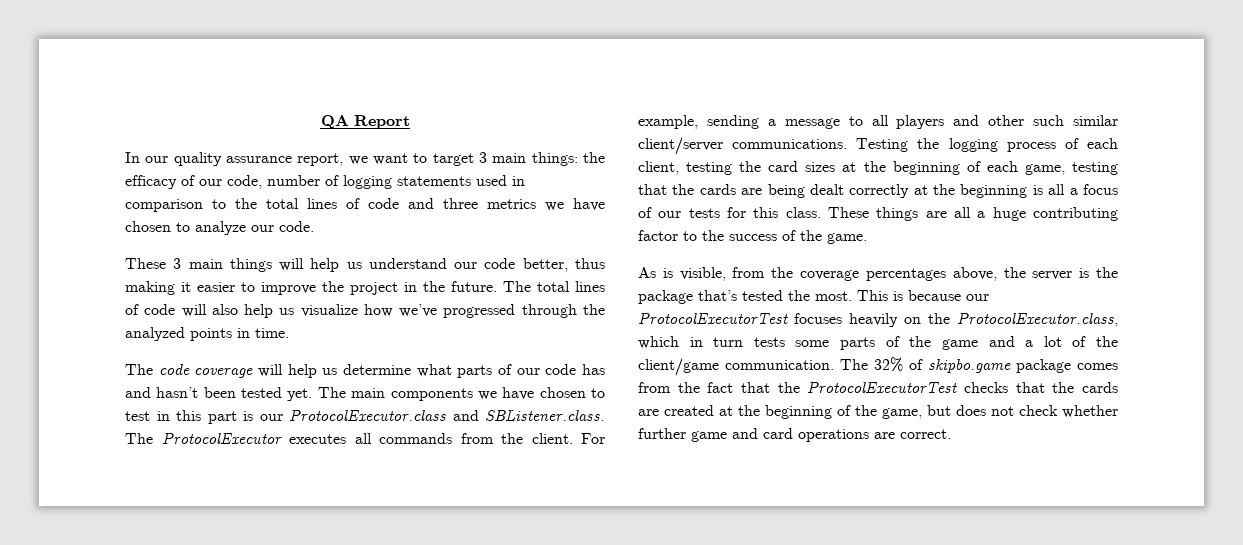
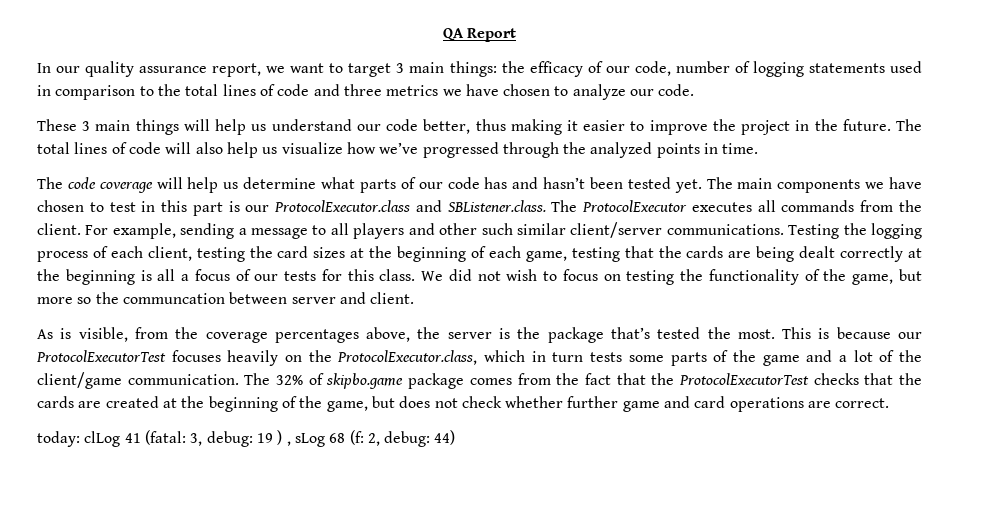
- These things are all a huge contributing factor to the success of the game.
+ We did not wish to focus on testing the functionality of the game, but more so the communcation between server and client.
+ today: clLog 41 (fatal: 3, debug: 19 ) , sLog 68 (f: 2, debug: 44)

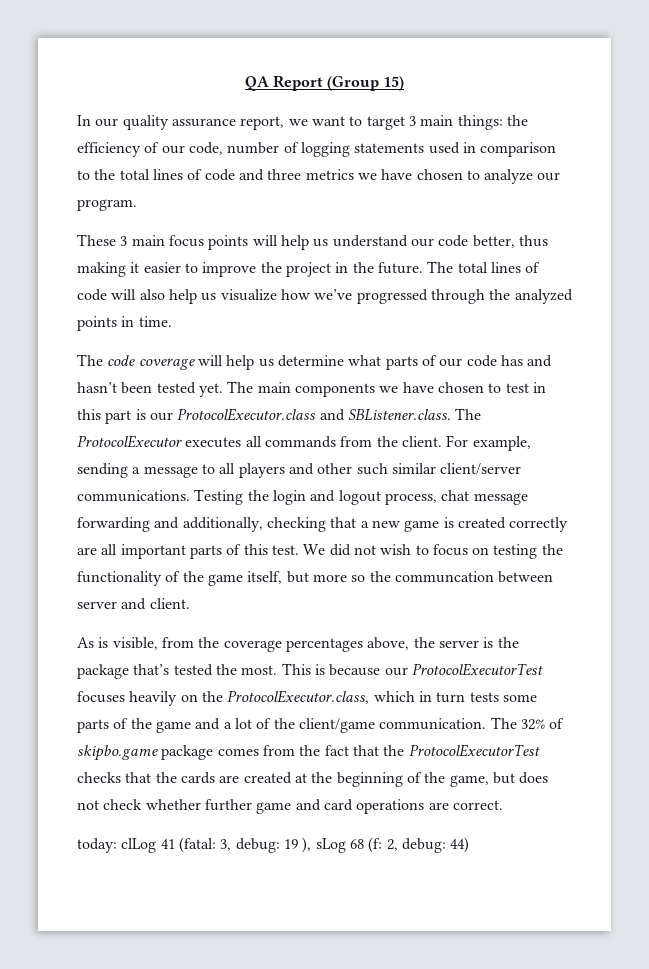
- QA Report
+ QA Report (Group 15)
- In our quality assurance report, we want to target 3 main things: the efficacy of our code, number of logging statements used in comparison to the total lines of code and three metrics we have chosen to analyze our code.
+ In our quality assurance report, we want to target 3 main things: the efficiency of our code, number of logging statements used in comparison to the total lines of code and three metrics we have chosen to analyze our program.
- These 3 main things will help us understand our code better, thus making it easier to improve the project in the future.
+ These 3 main focus points will help us understand our code better, thus making it easier to improve the project in the future.
- Testing the logging process of each client, testing the card sizes at the beginning of each game, testing that the cards are being dealt correctly at the beginning is all a focus of our tests for this class.
+ Testing the login and logout process, chat message forwarding and additionally, checking that a new game is created correctly are all important parts of this test.
- We did not wish to focus on testing the functionality of the game, but more so the communcation between server and client.
+ We did not wish to focus on testing the functionality of the game itself, but more so the communcation between server and client.
- today: clLog 41 (fatal: 3, debug: 19 ) , sLog 68 (f: 2, debug: 44)
+ today: clLog 41 (fatal: 3, debug: 19 ), sLog 68 (f: 2, debug: 44)

